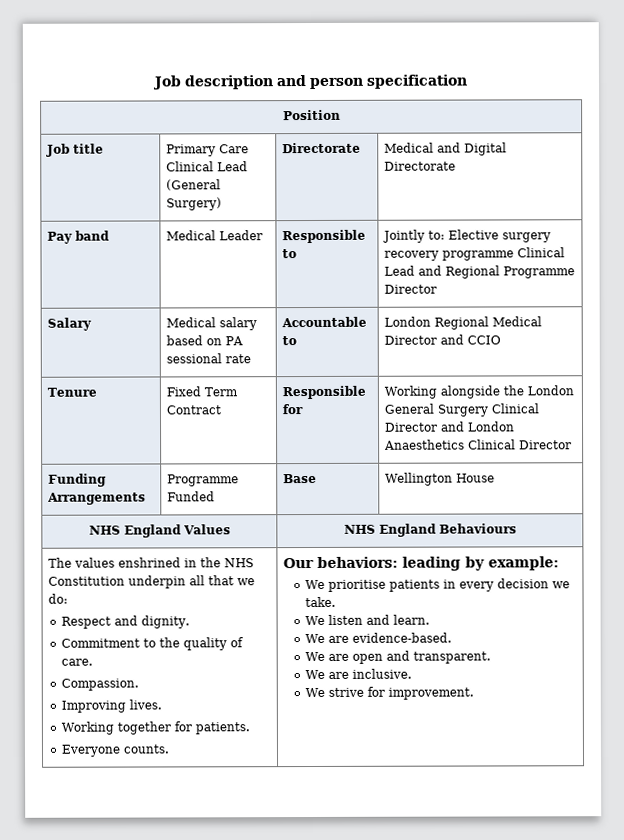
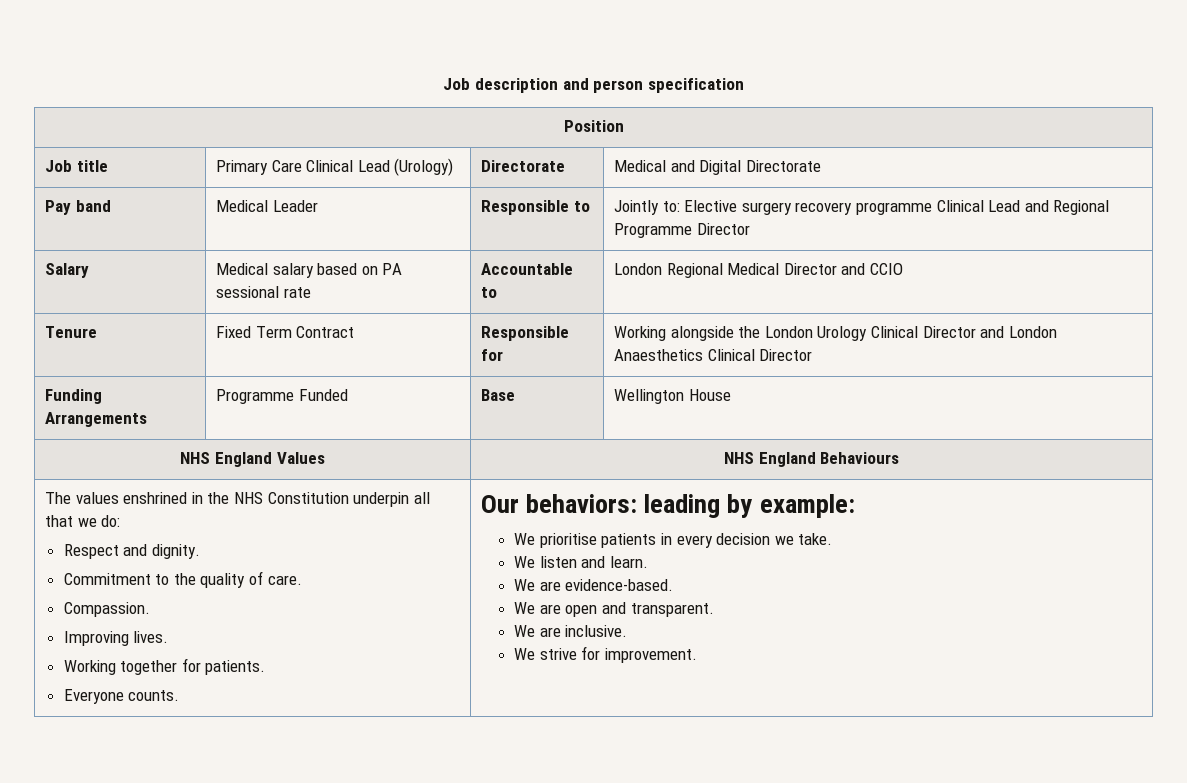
- Job title | Primary Care Clinical Lead (General Surgery) | Directorate | Medical and Digital Directorate
+ Job title | Primary Care Clinical Lead (Urology) | Directorate | Medical and Digital Directorate
- Tenure | Fixed Term Contract | Responsible for | Working alongside the London General Surgery Clinical Director and London Anaesthetics Clinical Director
+ Tenure | Fixed Term Contract | Responsible for | Working alongside the London Urology Clinical Director and London Anaesthetics Clinical Director

